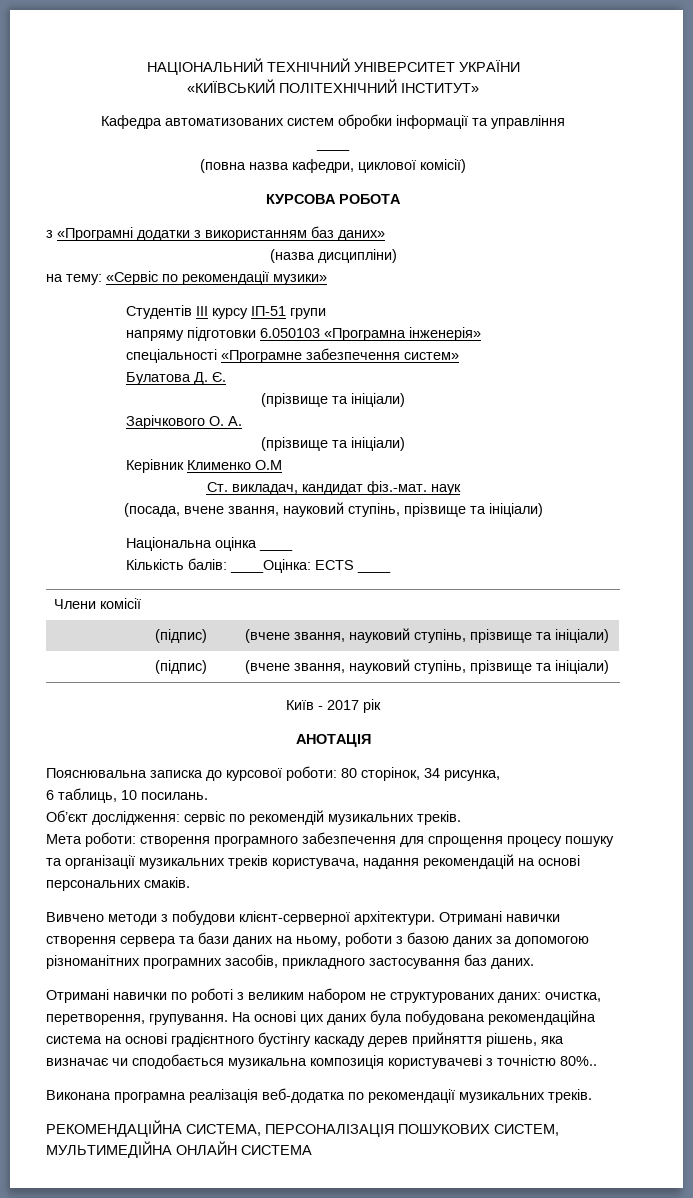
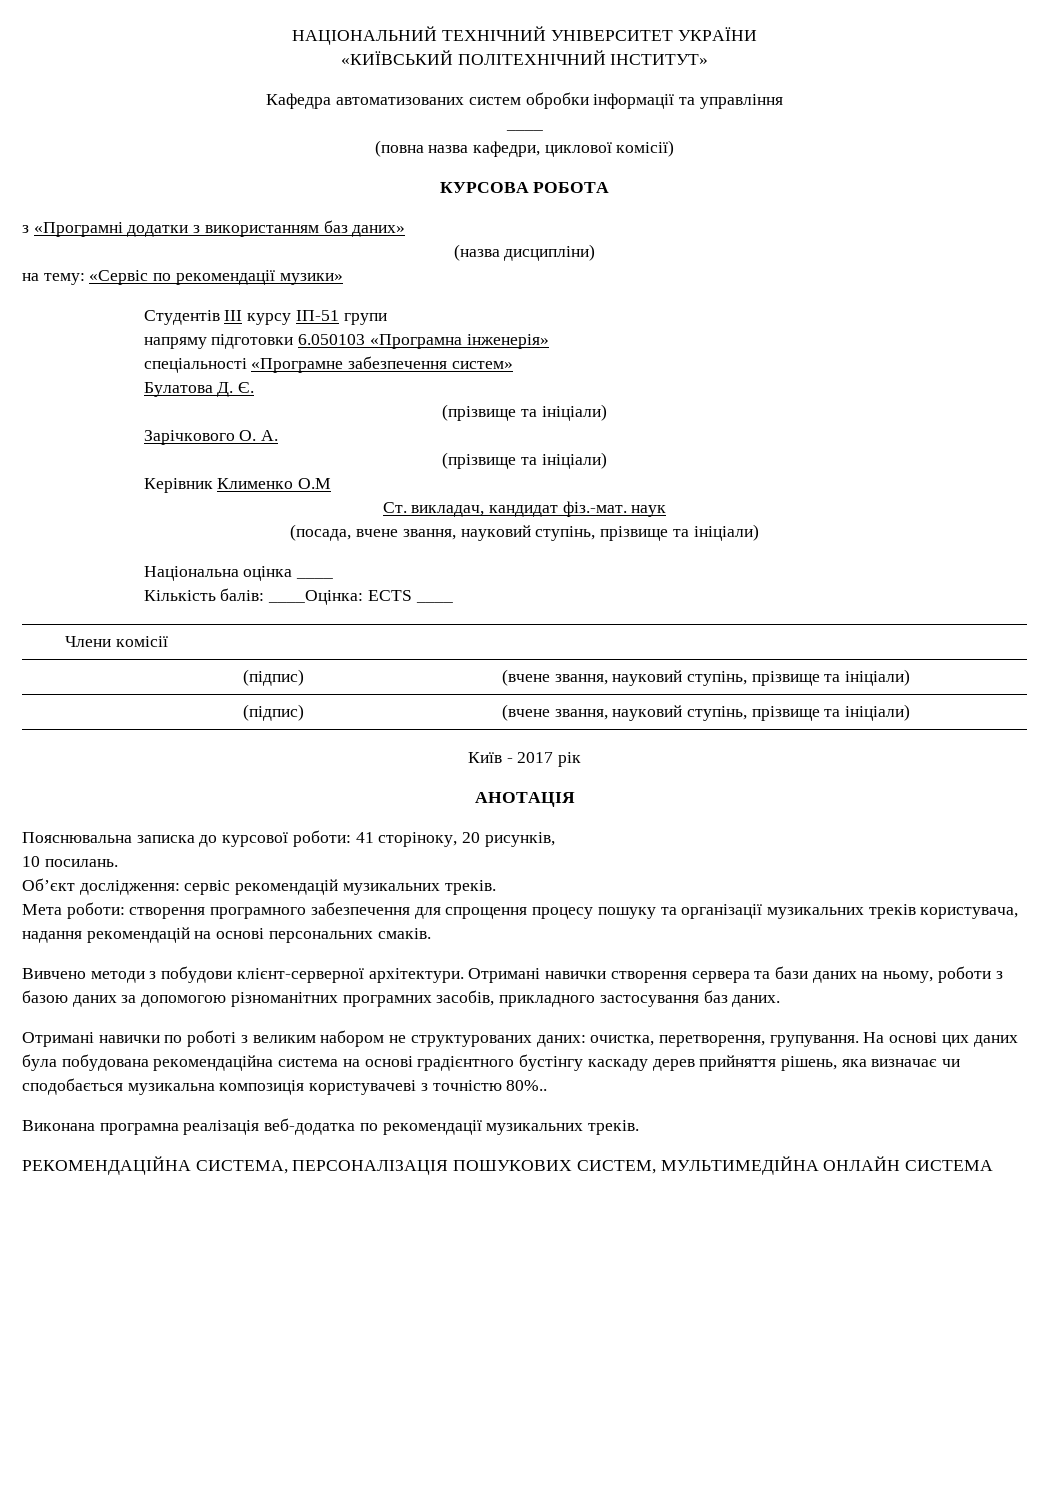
- Пояснювальна записка до курсової роботи: 80 сторінок, 34 рисунка,
- 6 таблиць, 10 посилань.
+ Пояснювальна записка до курсової роботи: 41 сторіноку, 20 рисунків,
+ 10 посилань.
- Об’єкт дослідження: сервіс по рекомендій музикальних треків.
+ Об’єкт дослідження: сервіс рекомендацій музикальних треків.

